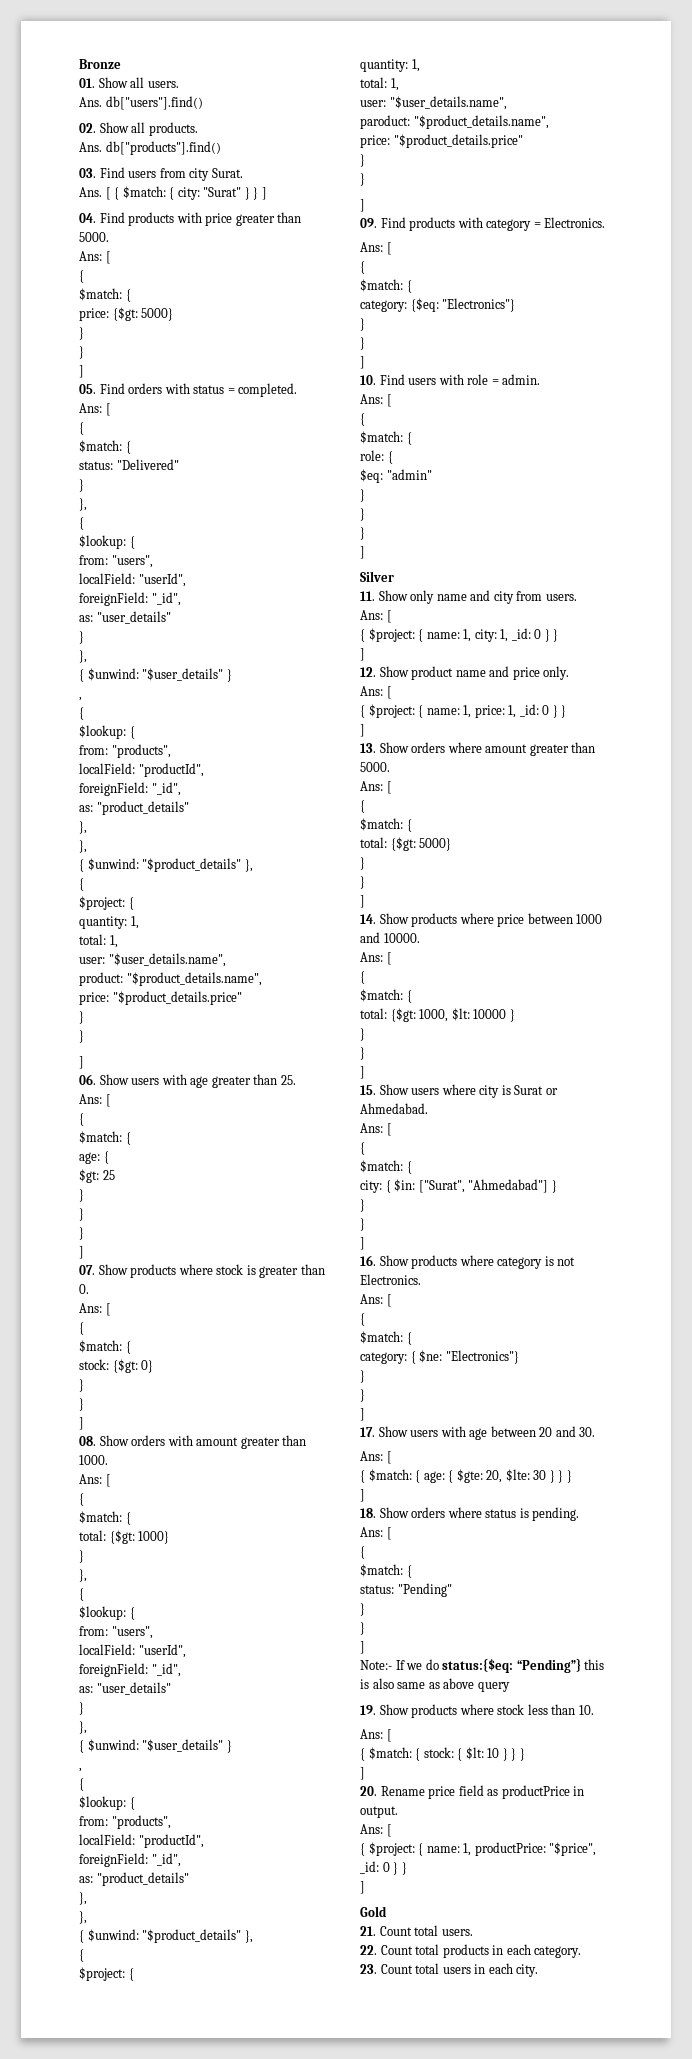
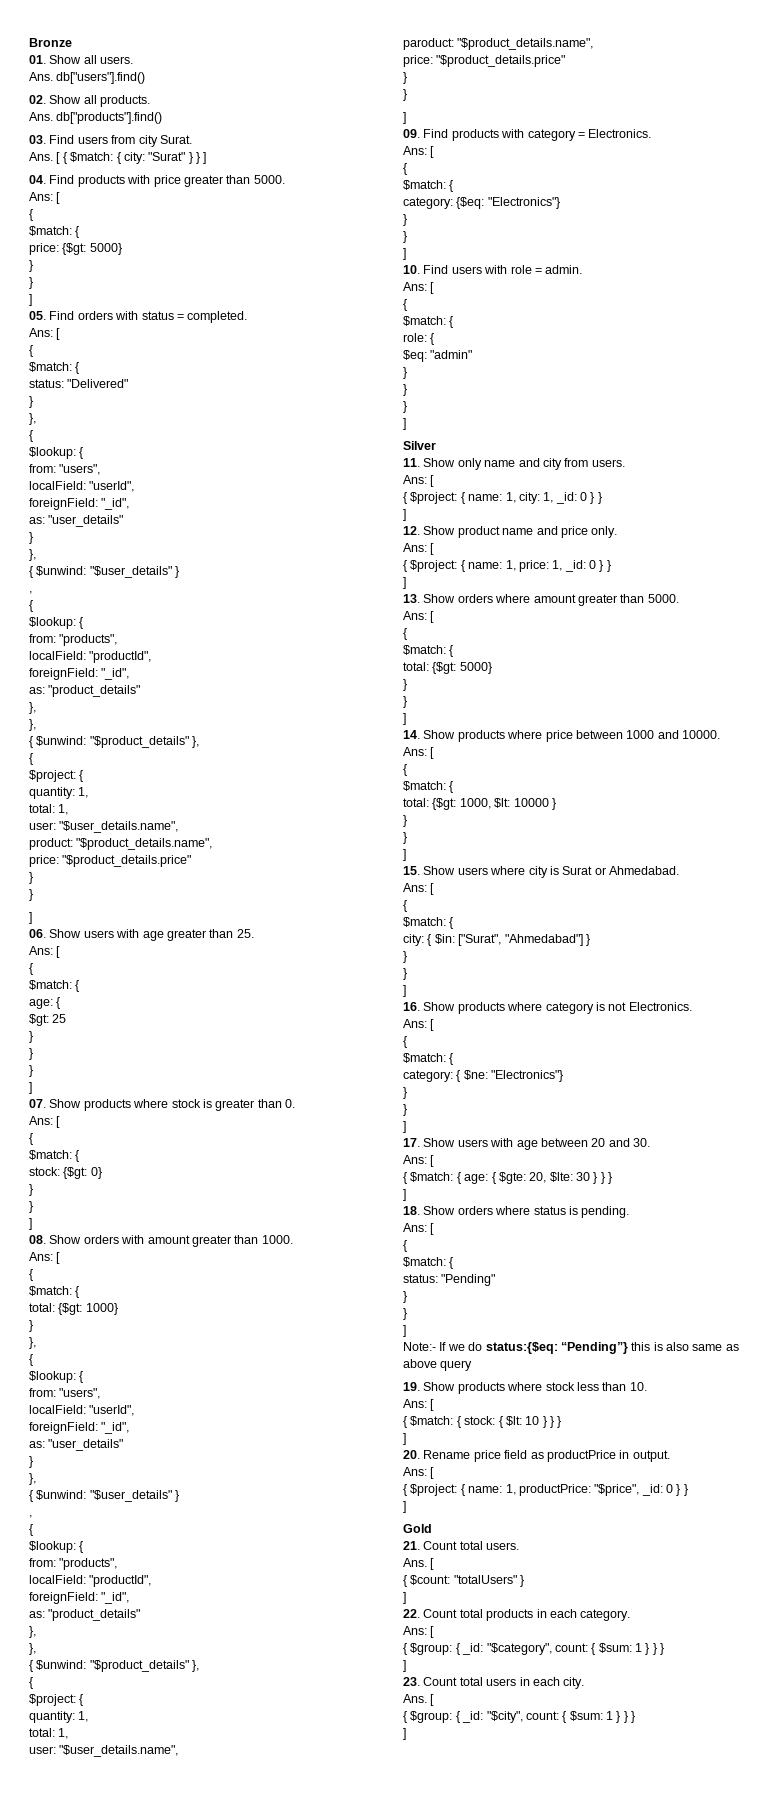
  21. Count total users.
+ Ans. [
+ { $count: "totalUsers" }
+ ]
  22. Count total products in each category.
+ Ans: [
+ { $group: { _id: "$category", count: { $sum: 1 } } }
+ ]
  23. Count total users in each city.
+ Ans. [
+ { $group: { _id: "$city", count: { $sum: 1 } } }
+ ]

